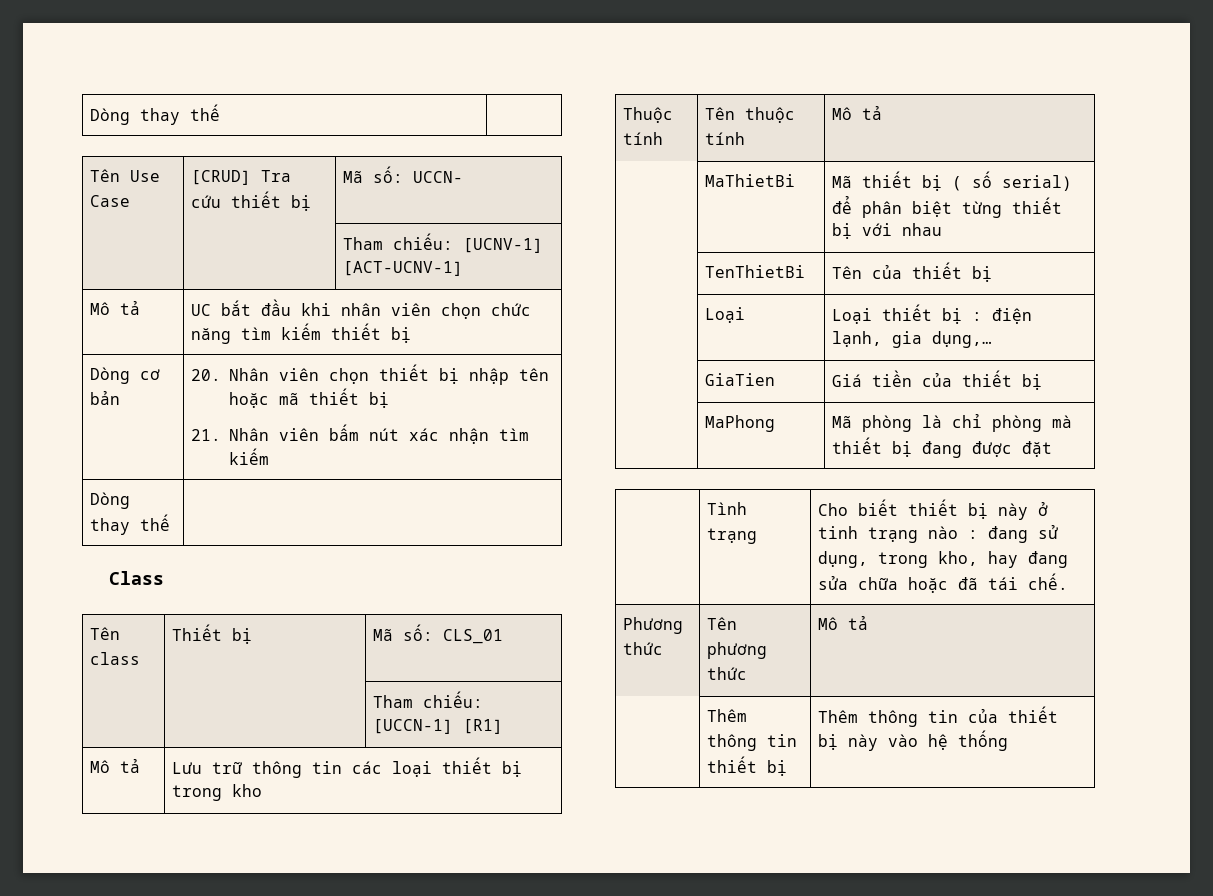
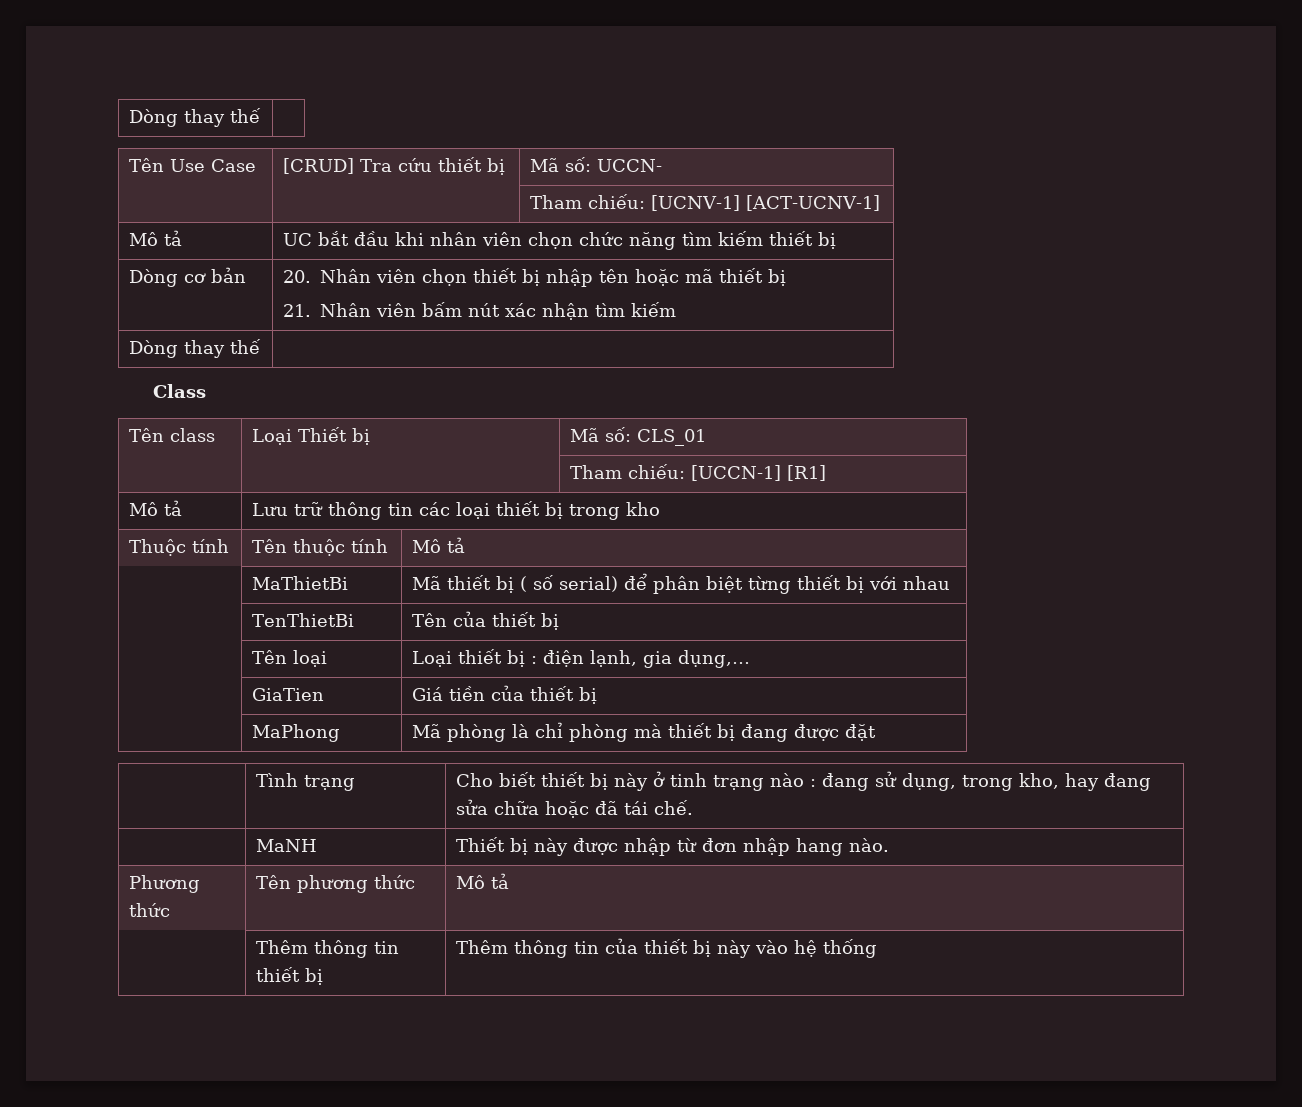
- Tên class | Thiết bị | Mã số: CLS_01
+ Tên class | Loại Thiết bị | Mã số: CLS_01
- | Loại | Loại thiết bị : điện lạnh, gia dụng,…
+ | Tên loại | Loại thiết bị : điện lạnh, gia dụng,…
+ | MaNH | Thiết bị này được nhập từ đơn nhập hang nào.

